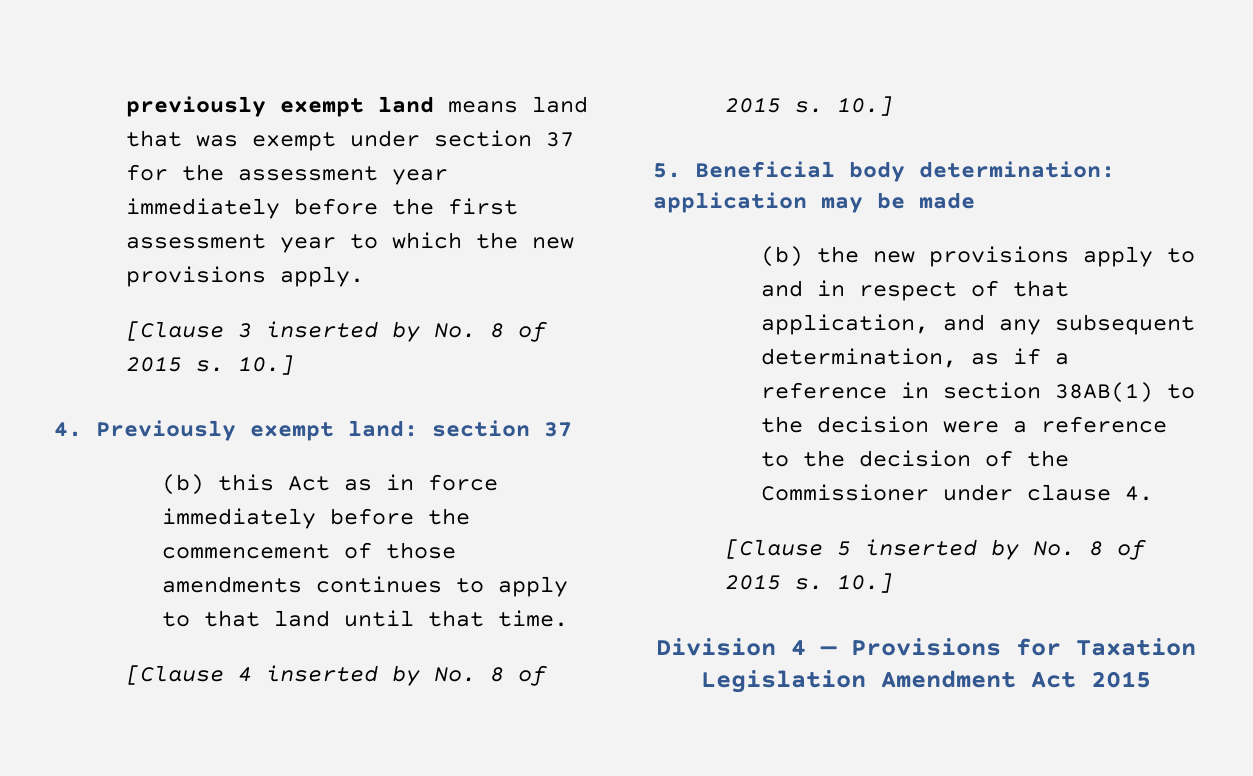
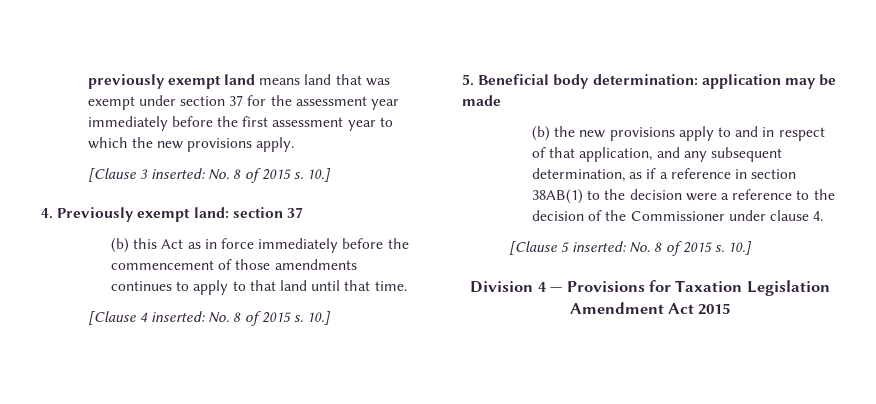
- [Clause 3 inserted by No. 8 of 2015 s.
+ [Clause 3 inserted: No. 8 of 2015 s.
- [Clause 4 inserted by No. 8 of 2015 s.
+ [Clause 4 inserted: No. 8 of 2015 s.
- [Clause 5 inserted by No. 8 of 2015 s.
+ [Clause 5 inserted: No. 8 of 2015 s.

